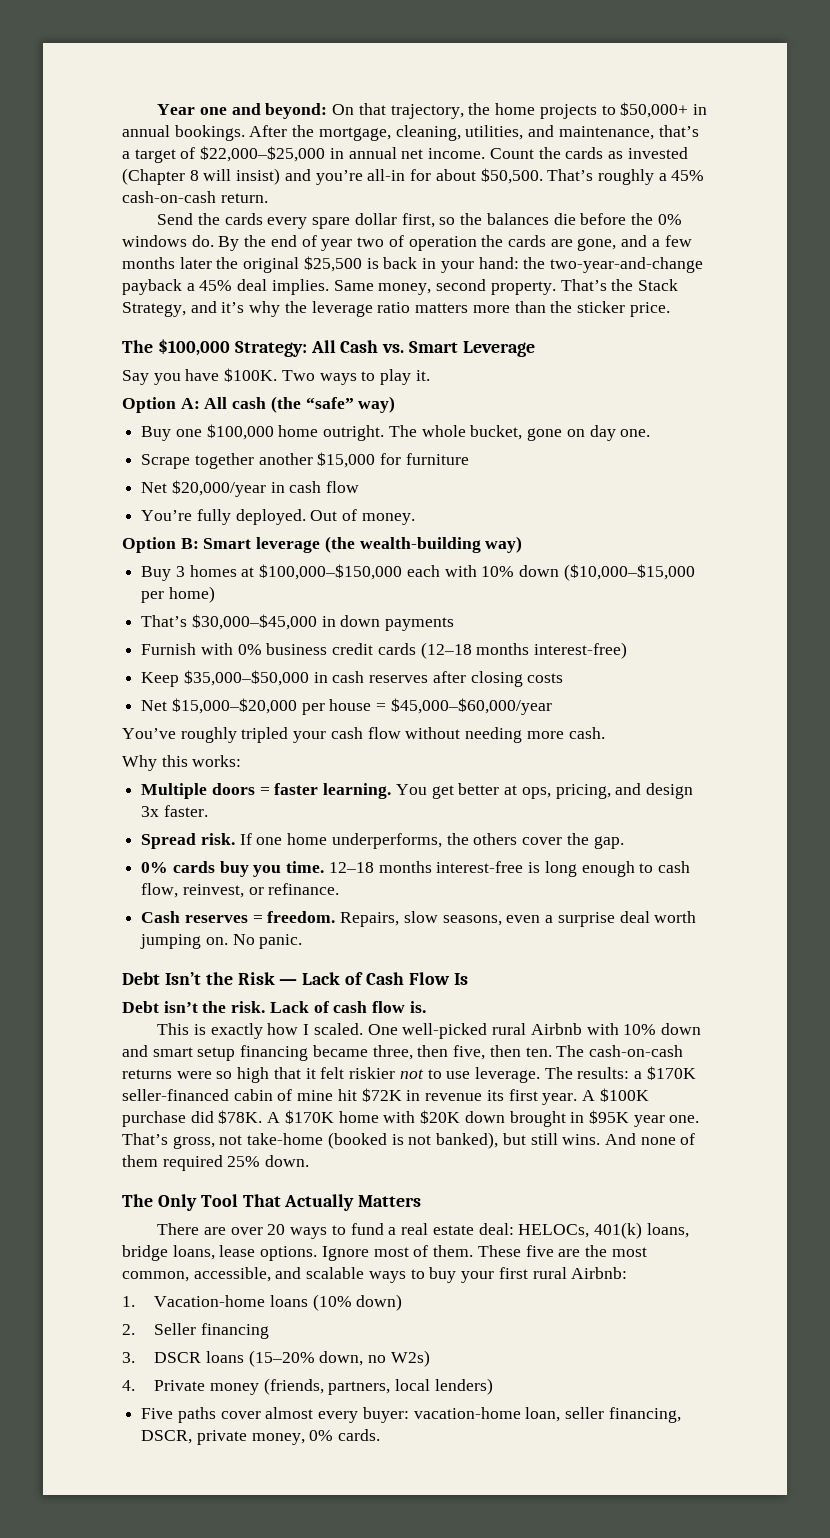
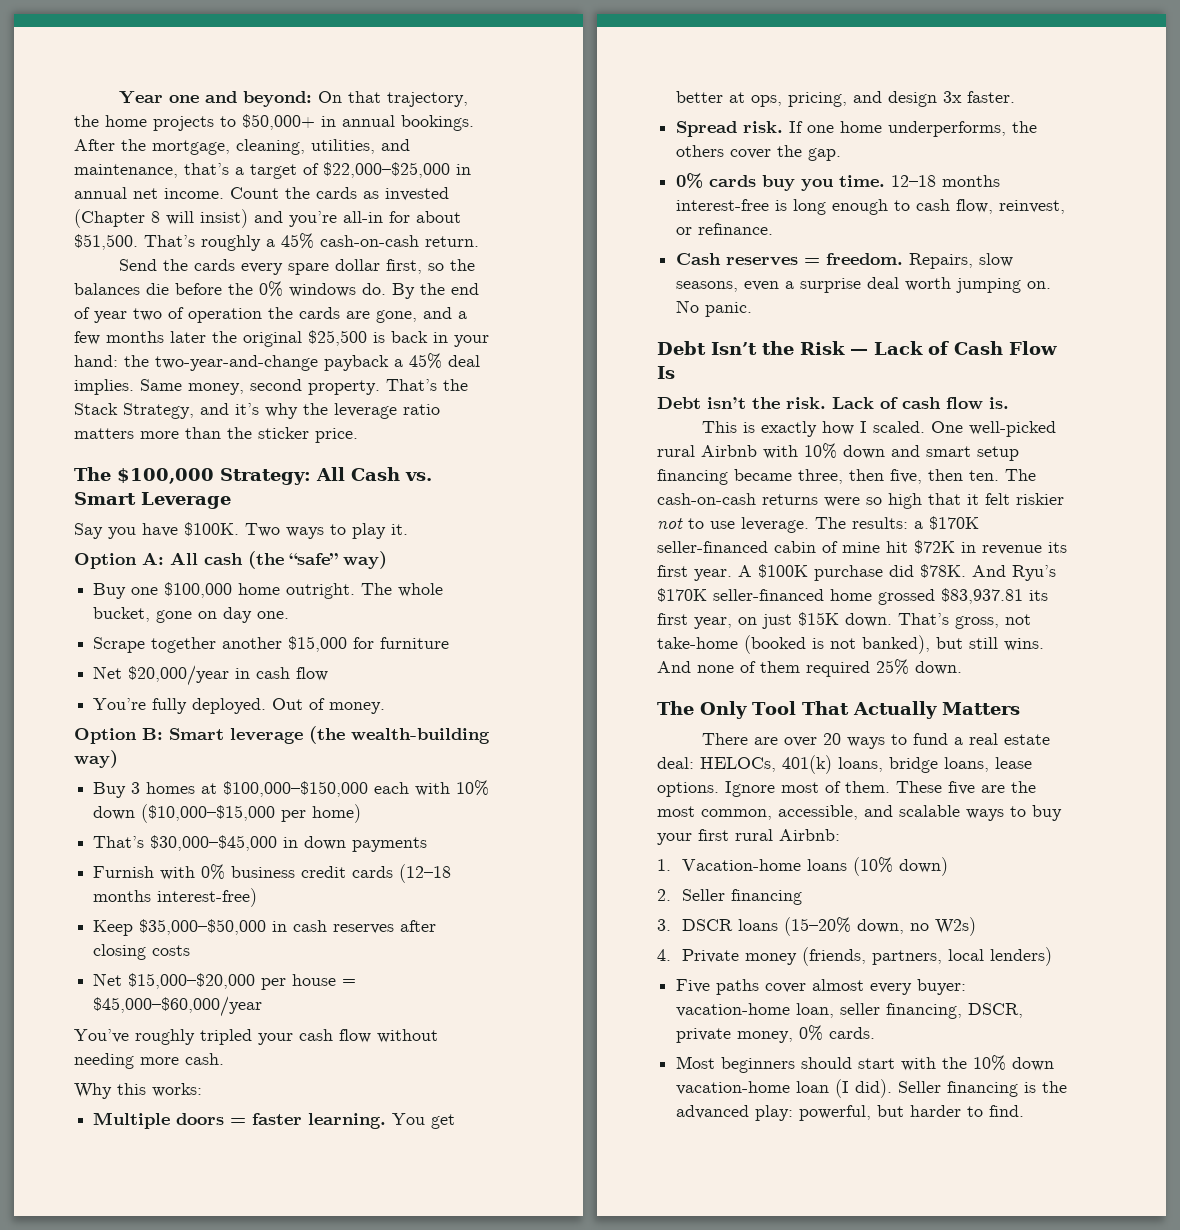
- Count the cards as invested (Chapter 8 will insist) and you’re all-in for about $50,500.
+ Count the cards as invested (Chapter 8 will insist) and you’re all-in for about $51,500.
- A $170K home with $20K down brought in $95K year one.
+ And Ryu’s $170K seller-financed home grossed $83,937.81 its first year, on just $15K down.
+ Most beginners should start with the 10% down vacation-home loan (I did). Seller financing is the advanced play: powerful, but harder to find.

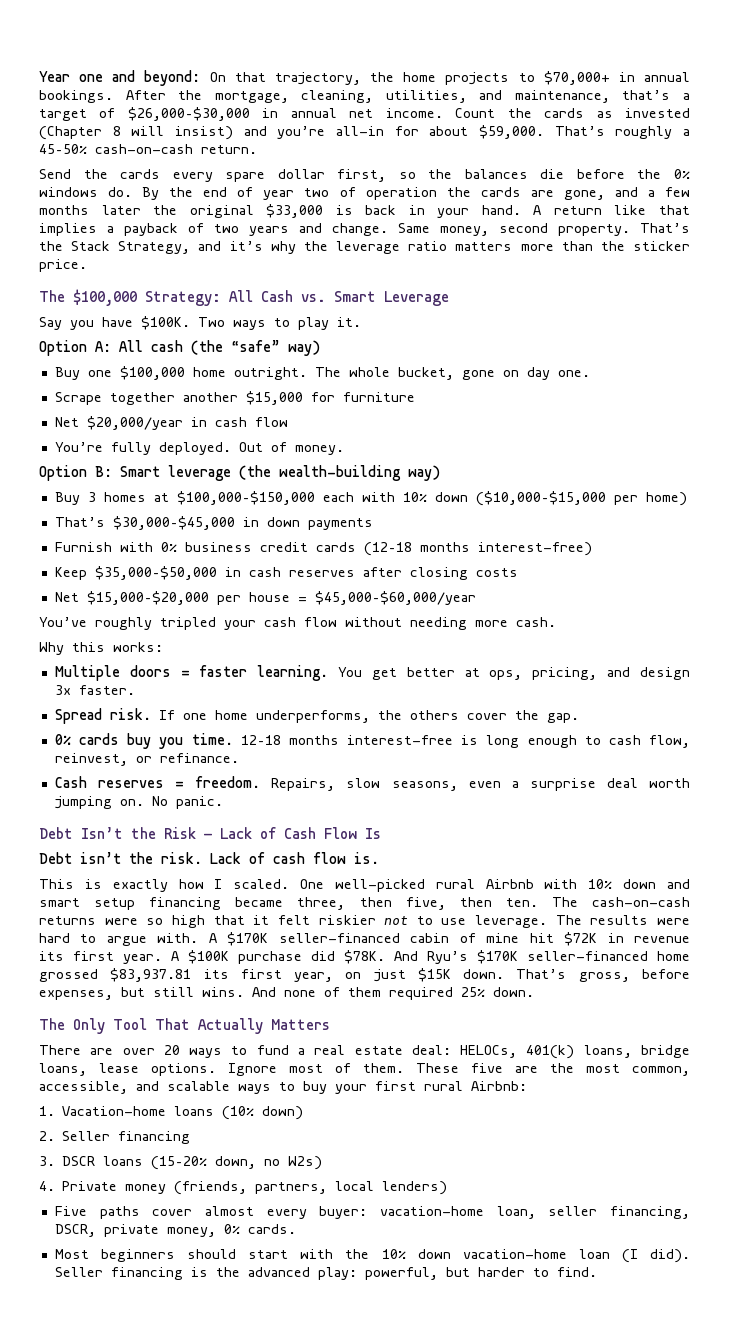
- Year one and beyond: On that trajectory, the home projects to $50,000+ in annual bookings.
+ Year one and beyond: On that trajectory, the home projects to $70,000+ in annual bookings.
- After the mortgage, cleaning, utilities, and maintenance, that’s a target of $22,000–$25,000 in annual net income.
+ After the mortgage, cleaning, utilities, and maintenance, that’s a target of $26,000–$30,000 in annual net income.
- Count the cards as invested (Chapter 8 will insist) and you’re all-in for about $51,500.
+ Count the cards as invested (Chapter 8 will insist) and you’re all-in for about $59,000.
- That’s roughly a 45% cash-on-cash return.
+ That’s roughly a 45–50% cash-on-cash return.
- By the end of year two of operation the cards are gone, and a few months later the original $25,500 is back in your hand: the two-year-and-change payback a 45% deal implies.
+ By the end of year two of operation the cards are gone, and a few months later the original $33,000 is back in your hand. A return like that implies a payback of two years and change.
- The results: a $170K seller-financed cabin of mine hit $72K in revenue its first year.
+ The results were hard to argue with. A $170K seller-financed cabin of mine hit $72K in revenue its first year.
- That’s gross, not take-home (booked is not banked), but still wins.
+ That’s gross, before expenses, but still wins.

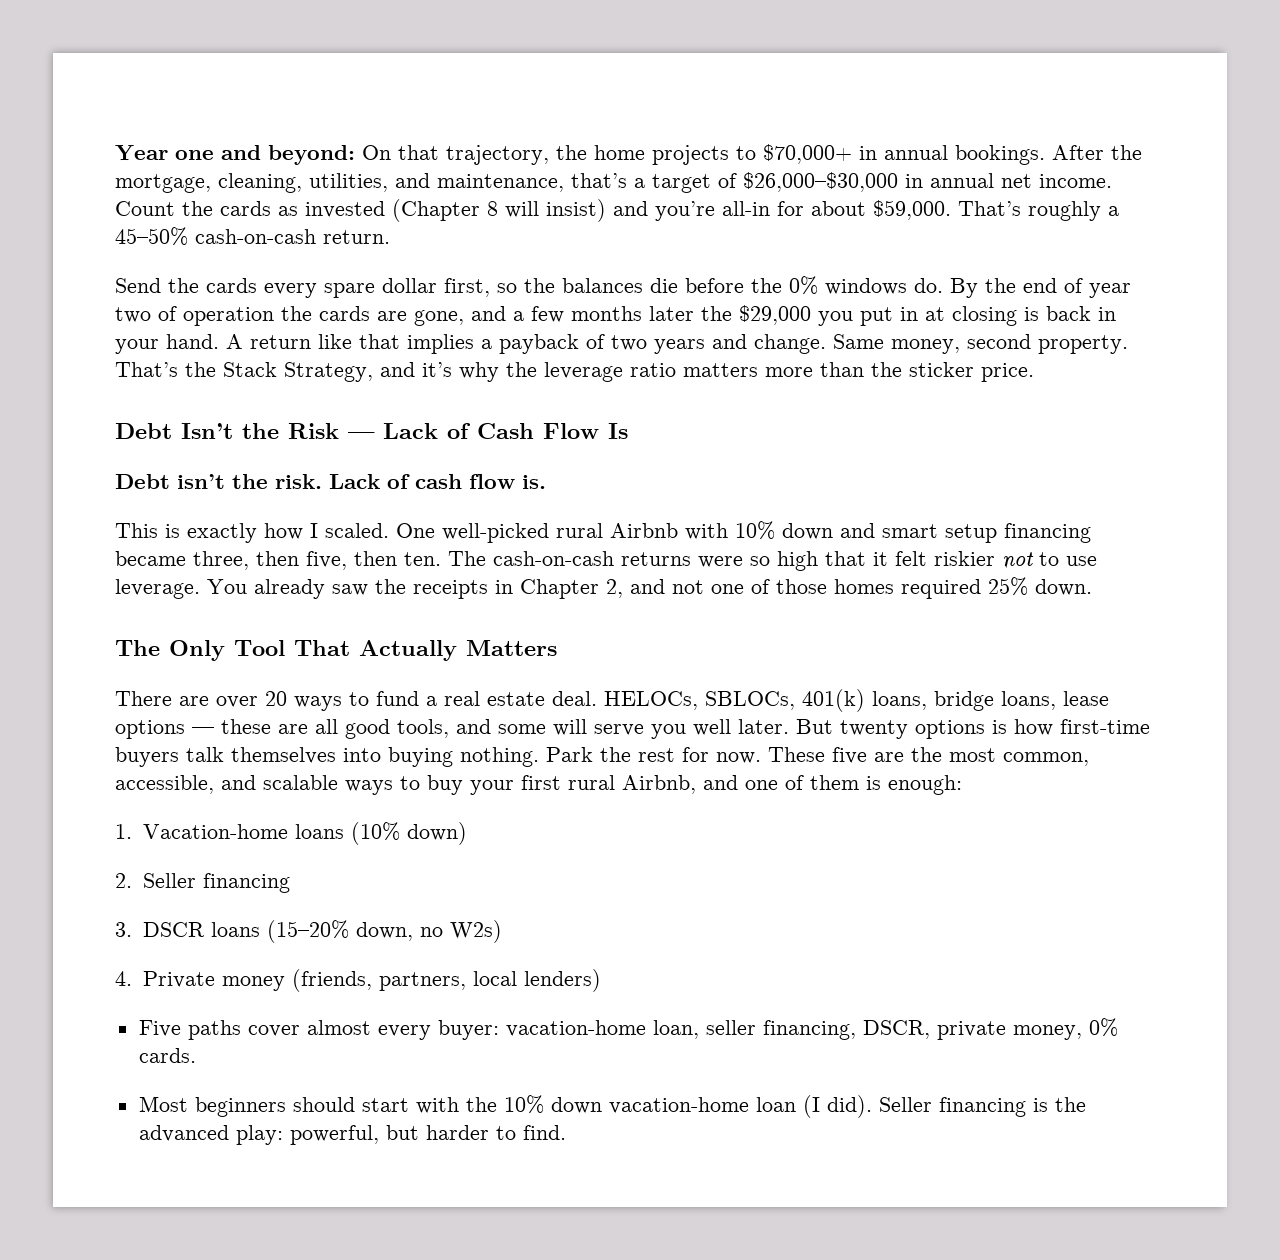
- By the end of year two of operation the cards are gone, and a few months later the original $33,000 is back in your hand.
+ By the end of year two of operation the cards are gone, and a few months later the $29,000 you put in at closing is back in your hand.
- The $100,000 Strategy: All Cash vs. Smart Leverage
- Say you have $100K. Two ways to play it.
- Option A: All cash (the “safe” way)
- Buy one $100,000 home outright. The whole bucket, gone on day one.
- Scrape together another $15,000 for furniture
- Net $20,000/year in cash flow
- You’re fully deployed. Out of money.
- Option B: Smart leverage (the wealth-building way)
- Buy 3 homes at $100,000–$150,000 each with 10% down ($10,000–$15,000 per home)
- That’s $30,000–$45,000 in down payments
- Furnish with 0% business credit cards (12–18 months interest-free)
- Keep $35,000–$50,000 in cash reserves after closing costs
- Net $15,000–$20,000 per house = $45,000–$60,000/year
- You’ve roughly tripled your cash flow without needing more cash.
- Why this works:
- Multiple doors = faster learning. You get better at ops, pricing, and design 3x faster.
- Spread risk. If one home underperforms, the others cover the gap.
- 0% cards buy you time. 12–18 months interest-free is long enough to cash flow, reinvest, or refinance.
- Cash reserves = freedom. Repairs, slow seasons, even a surprise deal worth jumping on. No panic.
- The results were hard to argue with. A $170K seller-financed cabin of mine hit $72K in revenue its first year. A $100K purchase did $78K. And Ryu’s $170K seller-financed home grossed $83,937.81 its first year, on just $15K down. That’s gross, before expenses, but still wins. And none of them required 25% down.
+ You already saw the receipts in Chapter 2, and not one of those homes required 25% down.
- There are over 20 ways to fund a real estate deal: HELOCs, 401(k) loans, bridge loans, lease options. Ignore most of them.
+ There are over 20 ways to fund a real estate deal. HELOCs, SBLOCs, 401(k) loans, bridge loans, lease options — these are all good tools, and some will serve you well later. But twenty options is how first-time buyers talk themselves into buying nothing. Park the rest for now.
- These five are the most common, accessible, and scalable ways to buy your first rural Airbnb:
+ These five are the most common, accessible, and scalable ways to buy your first rural Airbnb, and one of them is enough:

